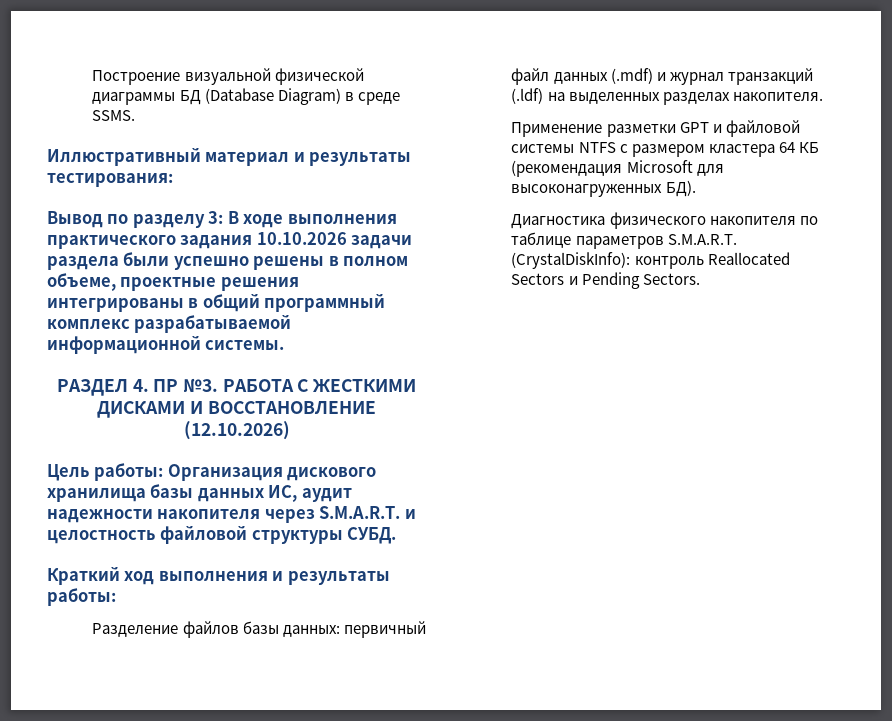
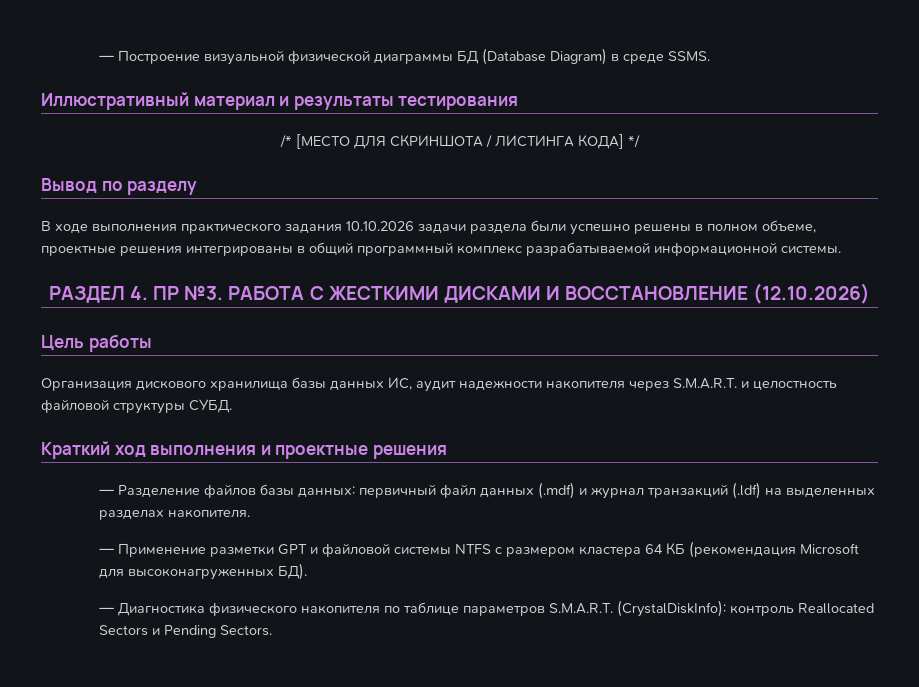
- Построение визуальной физической диаграммы БД (Database Diagram) в среде SSMS.
+ — Построение визуальной физической диаграммы БД (Database Diagram) в среде SSMS.
- Иллюстративный материал и результаты тестирования:
+ Иллюстративный материал и результаты тестирования
+ /* [МЕСТО ДЛЯ СКРИНШОТА / ЛИСТИНГА КОДА] */
- Вывод по разделу 3: В ходе выполнения практического задания 10.10.2026 задачи раздела были успешно решены в полном объеме, проектные решения интегрированы в общий программный комплекс разрабатываемой информационной системы.
+ Вывод по разделу
+ В ходе выполнения практического задания 10.10.2026 задачи раздела были успешно решены в полном объеме, проектные решения интегрированы в общий программный комплекс разрабатываемой информационной системы.
- Цель работы: Организация дискового хранилища базы данных ИС, аудит надежности накопителя через S.M.A.R.T. и целостность файловой структуры СУБД.
+ Цель работы
+ Организация дискового хранилища базы данных ИС, аудит надежности накопителя через S.M.A.R.T. и целостность файловой структуры СУБД.
- Краткий ход выполнения и результаты работы:
- Разделение файлов базы данных: первичный файл данных (.mdf) и журнал транзакций (.ldf) на выделенных разделах накопителя.
+ Краткий ход выполнения и проектные решения
+ — Разделение файлов базы данных: первичный файл данных (.mdf) и журнал транзакций (.ldf) на выделенных разделах накопителя.
- Применение разметки GPT и файловой системы NTFS с размером кластера 64 КБ (рекомендация Microsoft для высоконагруженных БД).
+ — Применение разметки GPT и файловой системы NTFS с размером кластера 64 КБ (рекомендация Microsoft для высоконагруженных БД).
- Диагностика физического накопителя по таблице параметров S.M.A.R.T. (CrystalDiskInfo): контроль Reallocated Sectors и Pending Sectors.
+ — Диагностика физического накопителя по таблице параметров S.M.A.R.T. (CrystalDiskInfo): контроль Reallocated Sectors и Pending Sectors.

